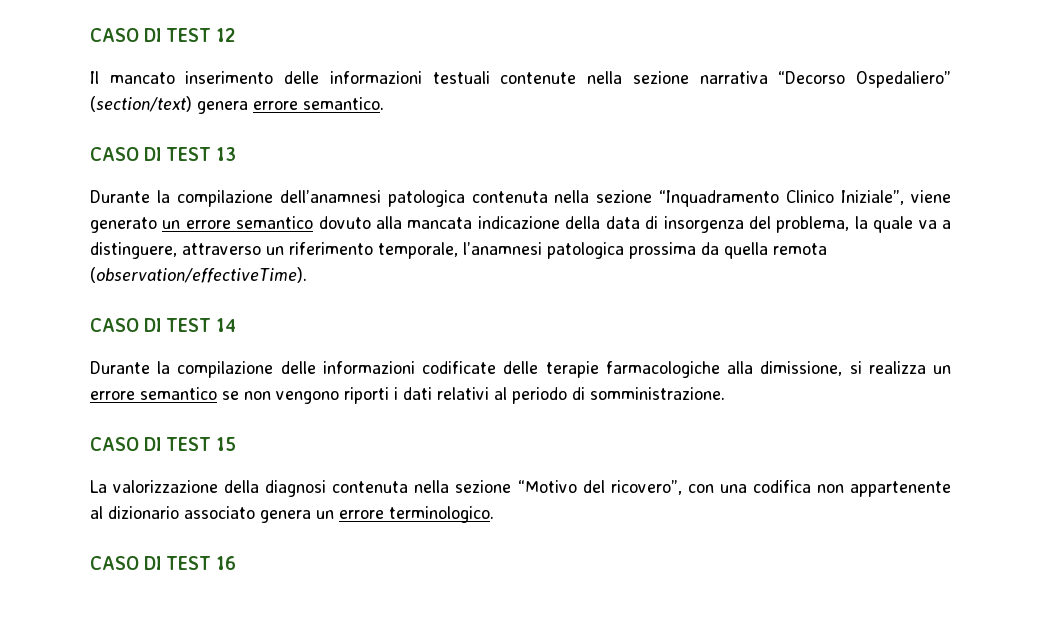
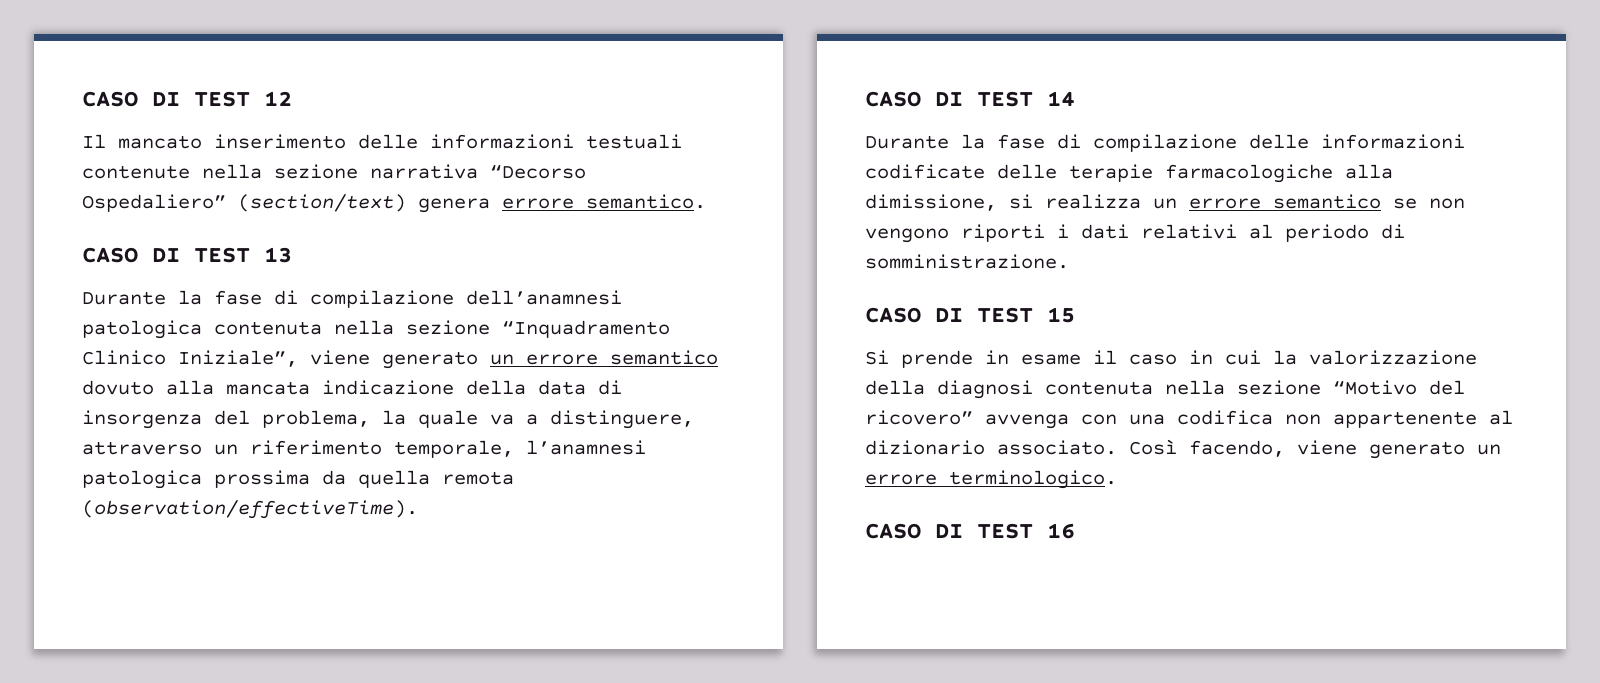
- Durante la compilazione dell’anamnesi patologica contenuta nella sezione “Inquadramento Clinico Iniziale”, viene generato un errore semantico dovuto alla mancata indicazione della data di insorgenza del problema, la quale va a distinguere, attraverso un riferimento temporale, l’anamnesi patologica prossima da quella remota (observation/effectiveTime).
+ Durante la fase di compilazione dell’anamnesi patologica contenuta nella sezione “Inquadramento Clinico Iniziale”, viene generato un errore semantico dovuto alla mancata indicazione della data di insorgenza del problema, la quale va a distinguere, attraverso un riferimento temporale, l’anamnesi patologica prossima da quella remota (observation/effectiveTime).
- Durante la compilazione delle informazioni codificate delle terapie farmacologiche alla dimissione, si realizza un errore semantico se non vengono riporti i dati relativi al periodo di somministrazione.
+ Durante la fase di compilazione delle informazioni codificate delle terapie farmacologiche alla dimissione, si realizza un errore semantico se non vengono riporti i dati relativi al periodo di somministrazione.
- La valorizzazione della diagnosi contenuta nella sezione “Motivo del ricovero”, con una codifica non appartenente al dizionario associato genera un errore terminologico.
+ Si prende in esame il caso in cui la valorizzazione della diagnosi contenuta nella sezione “Motivo del ricovero” avvenga con una codifica non appartenente al dizionario associato. Così facendo, viene generato un errore terminologico.

